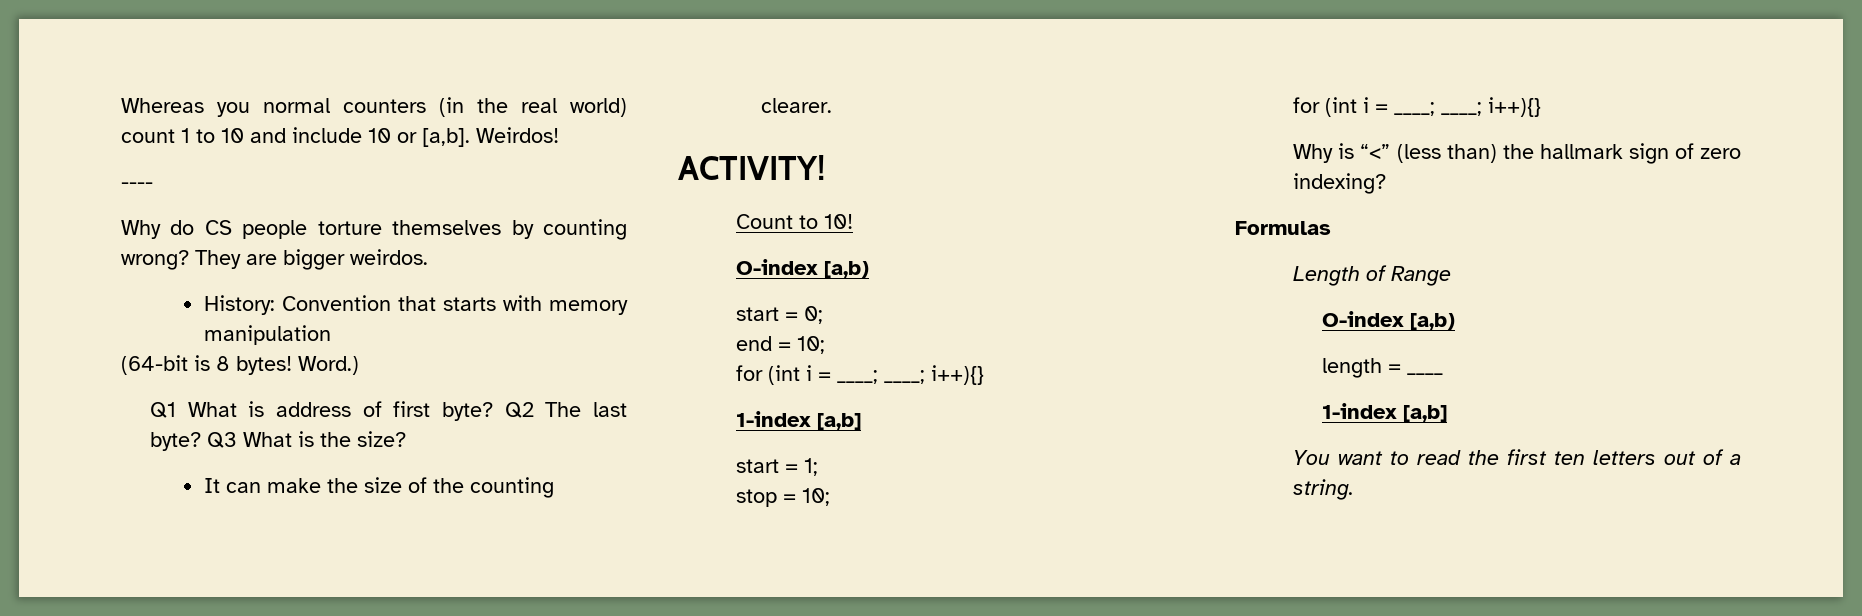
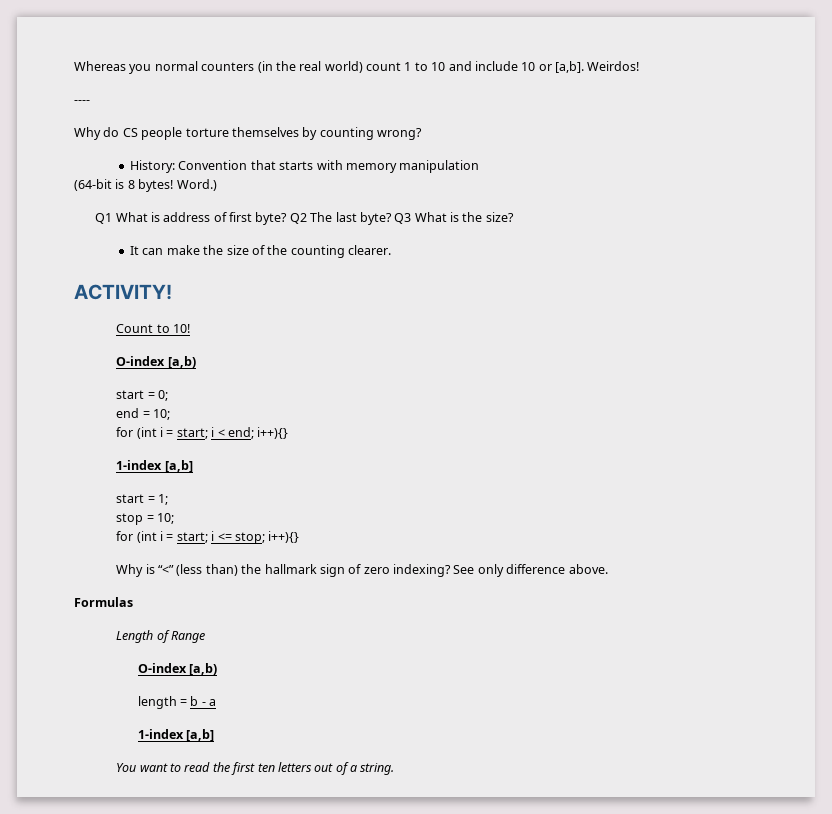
- They are bigger weirdos.
  end = 10;
- for (int i = ____; ____; i++){}
+ for (int i = start; i < end; i++){}
  stop = 10;
- for (int i = ____; ____; i++){}
+ for (int i = start; i <= stop; i++){}
+ See only difference above.
- length = ____
+ length = b - a

